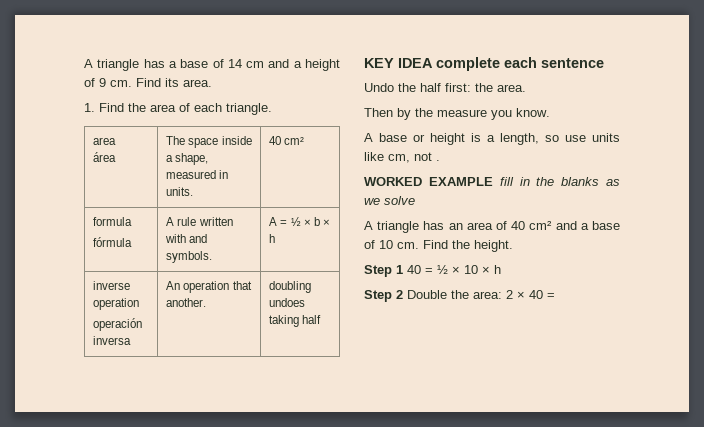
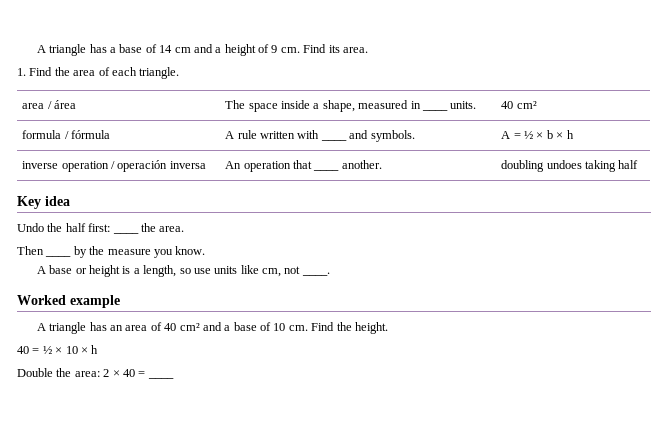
  1. Find the area of each triangle.
- area
- área | The space inside a shape, measured in units. | 40 cm²
+ area / área | The space inside a shape, measured in ____ units. | 40 cm²
- formula
- fórmula | A rule written with and symbols. | A = ½ × b × h
+ formula / fórmula | A rule written with ____ and symbols. | A = ½ × b × h
- inverse operation
- operación inversa | An operation that another. | doubling undoes taking half
+ inverse operation / operación inversa | An operation that ____ another. | doubling undoes taking half
- KEY IDEA complete each sentence
+ Key idea
- Undo the half first: the area.
+ Undo the half first: ____ the area.
- Then by the measure you know.
+ Then ____ by the measure you know.
- A base or height is a length, so use units like cm, not .
- WORKED EXAMPLE fill in the blanks as we solve
+ A base or height is a length, so use units like cm, not ____.
+ Worked example
- Step 1 40 = ½ × 10 × h
+ 40 = ½ × 10 × h
- Step 2 Double the area: 2 × 40 =
+ Double the area: 2 × 40 = ____

